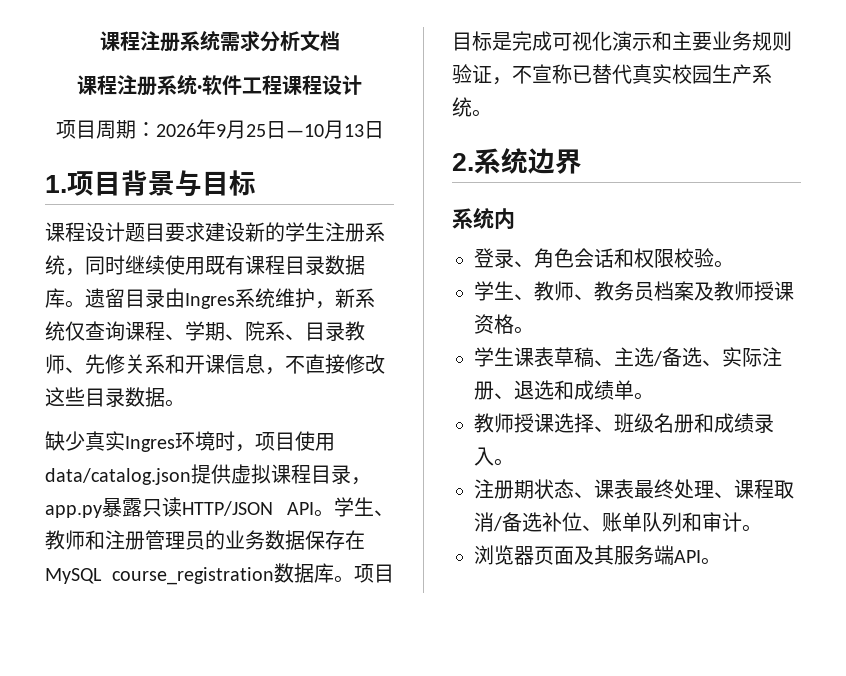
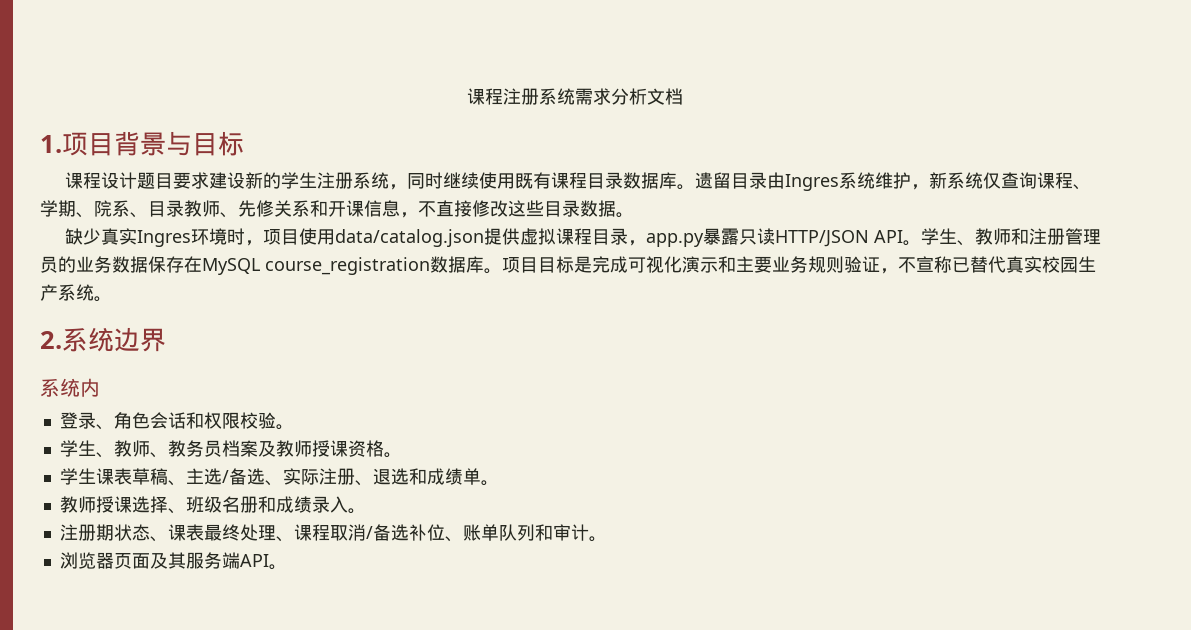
- 课程注册系统·软件工程课程设计
- 项目周期：2026年9月25日—10月13日

